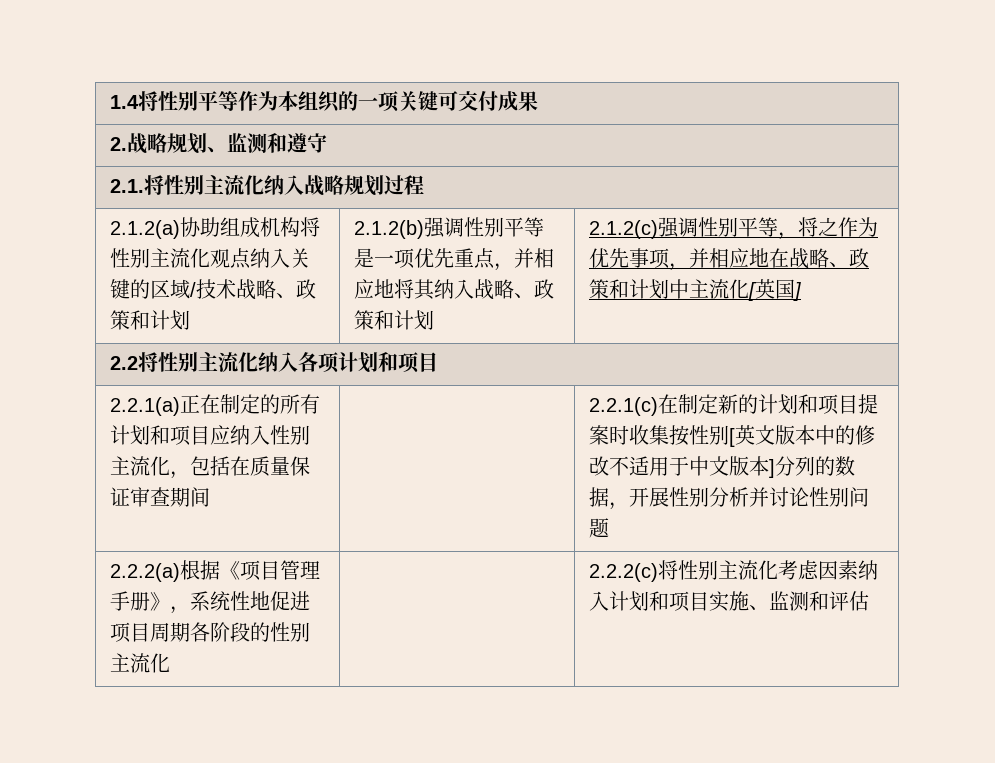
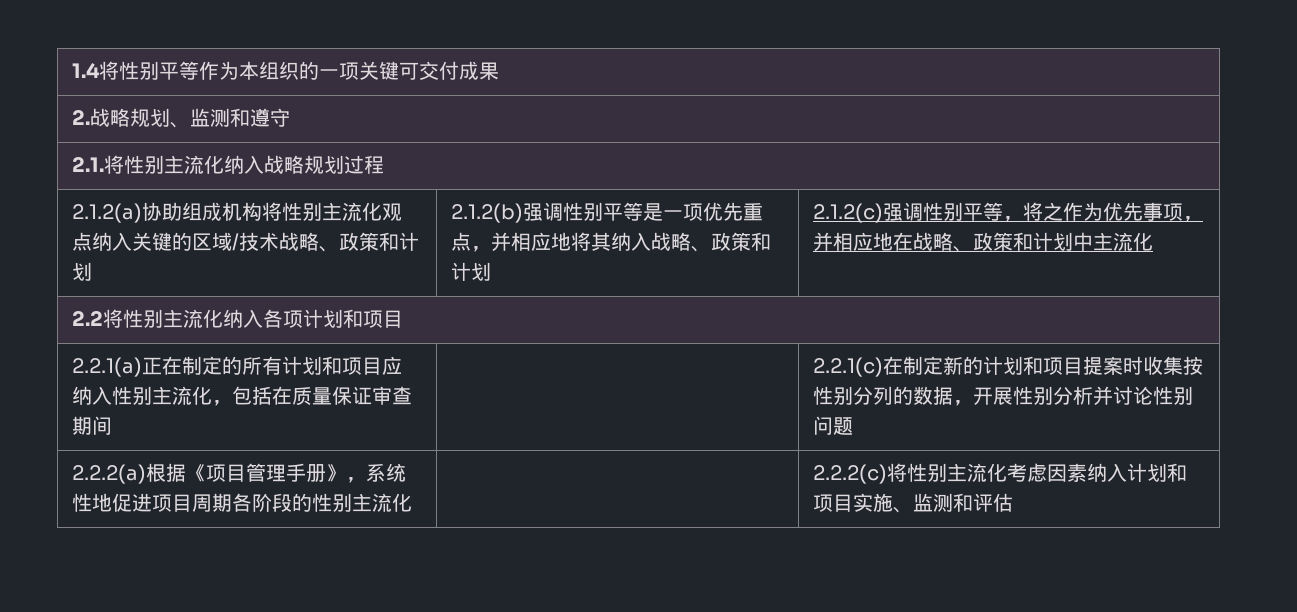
- 2.1.2(c)强调性别平等，将之作为优先事项，并相应地在战略、政策和计划中主流化[英国]
+ 2.1.2(c)强调性别平等，将之作为优先事项，并相应地在战略、政策和计划中主流化
- 2.2.1(c)在制定新的计划和项目提案时收集按性别[英文版本中的修改不适用于中文版本]分列的数据，开展性别分析并讨论性别问题
+ 2.2.1(c)在制定新的计划和项目提案时收集按性别分列的数据，开展性别分析并讨论性别问题

